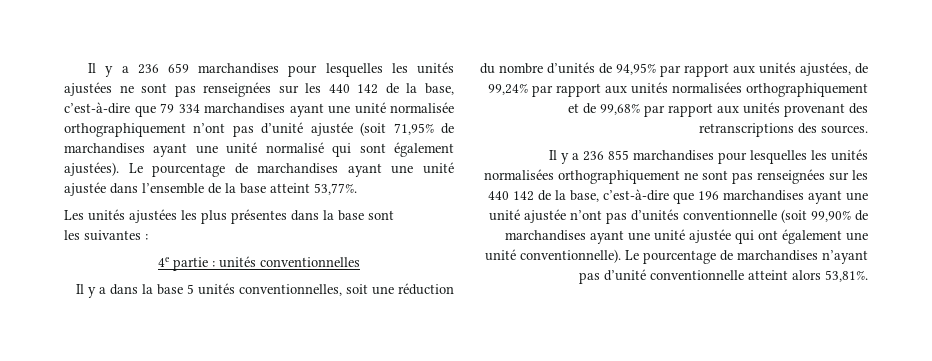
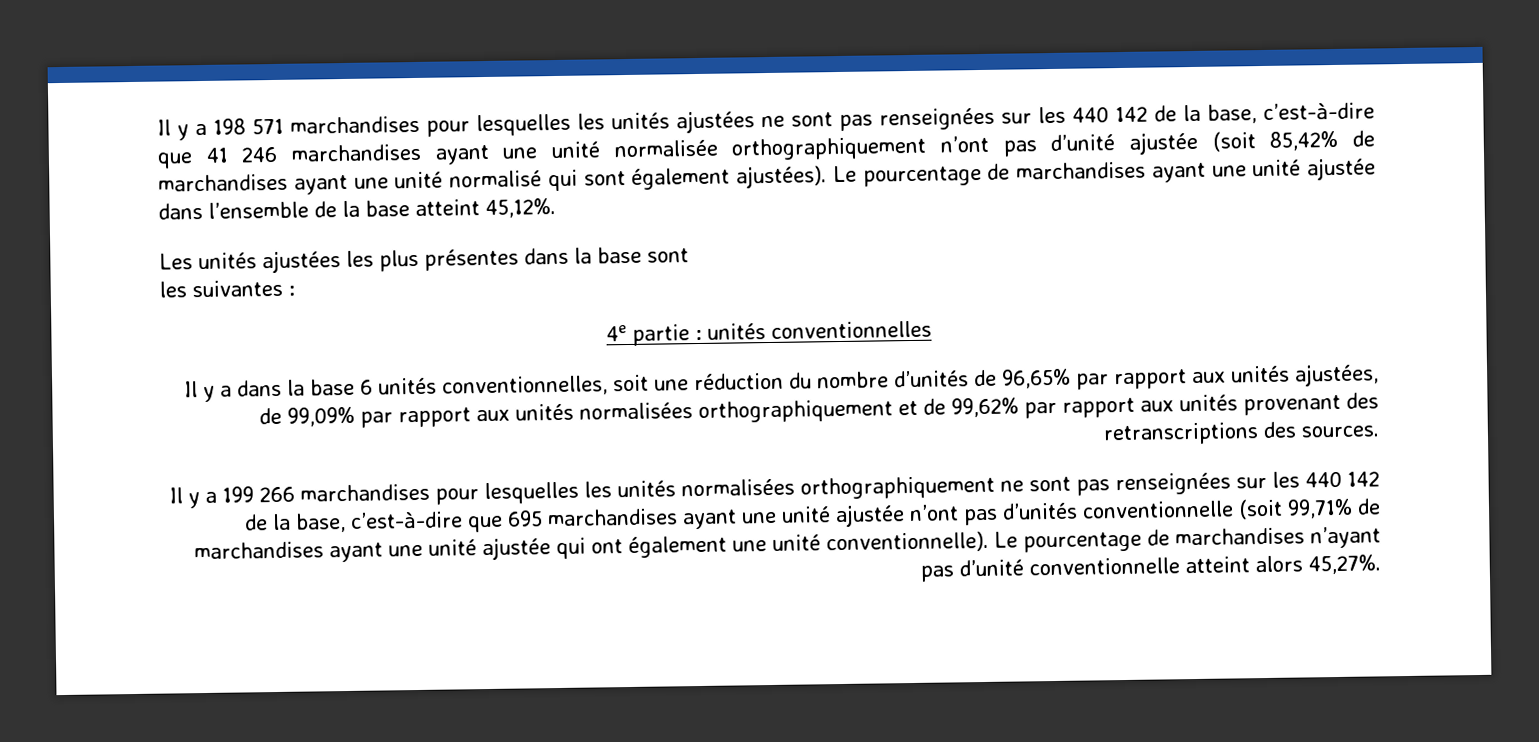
- Il y a 236 659 marchandises pour lesquelles les unités ajustées ne sont pas renseignées sur les 440 142 de la base, c’est-à-dire que 79 334 marchandises ayant une unité normalisée orthographiquement n’ont pas d’unité ajustée (soit 71,95% de marchandises ayant une unité normalisé qui sont également ajustées).
+ Il y a 198 571 marchandises pour lesquelles les unités ajustées ne sont pas renseignées sur les 440 142 de la base, c’est-à-dire que 41 246 marchandises ayant une unité normalisée orthographiquement n’ont pas d’unité ajustée (soit 85,42% de marchandises ayant une unité normalisé qui sont également ajustées).
- Le pourcentage de marchandises ayant une unité ajustée dans l’ensemble de la base atteint 53,77%.
+ Le pourcentage de marchandises ayant une unité ajustée dans l’ensemble de la base atteint 45,12%.
- Il y a dans la base 5 unités conventionnelles, soit une réduction du nombre d’unités de 94,95% par rapport aux unités ajustées, de 99,24% par rapport aux unités normalisées orthographiquement et de 99,68% par rapport aux unités provenant des retranscriptions des sources.
+ Il y a dans la base 6 unités conventionnelles, soit une réduction du nombre d’unités de 96,65% par rapport aux unités ajustées, de 99,09% par rapport aux unités normalisées orthographiquement et de 99,62% par rapport aux unités provenant des retranscriptions des sources.
- Il y a 236 855 marchandises pour lesquelles les unités normalisées orthographiquement ne sont pas renseignées sur les 440 142 de la base, c’est-à-dire que 196 marchandises ayant une unité ajustée n’ont pas d’unités conventionnelle (soit 99,90% de marchandises ayant une unité ajustée qui ont également une unité conventionnelle).
+ Il y a 199 266 marchandises pour lesquelles les unités normalisées orthographiquement ne sont pas renseignées sur les 440 142 de la base, c’est-à-dire que 695 marchandises ayant une unité ajustée n’ont pas d’unités conventionnelle (soit 99,71% de marchandises ayant une unité ajustée qui ont également une unité conventionnelle).
- Le pourcentage de marchandises n’ayant pas d’unité conventionnelle atteint alors 53,81%.
+ Le pourcentage de marchandises n’ayant pas d’unité conventionnelle atteint alors 45,27%.

